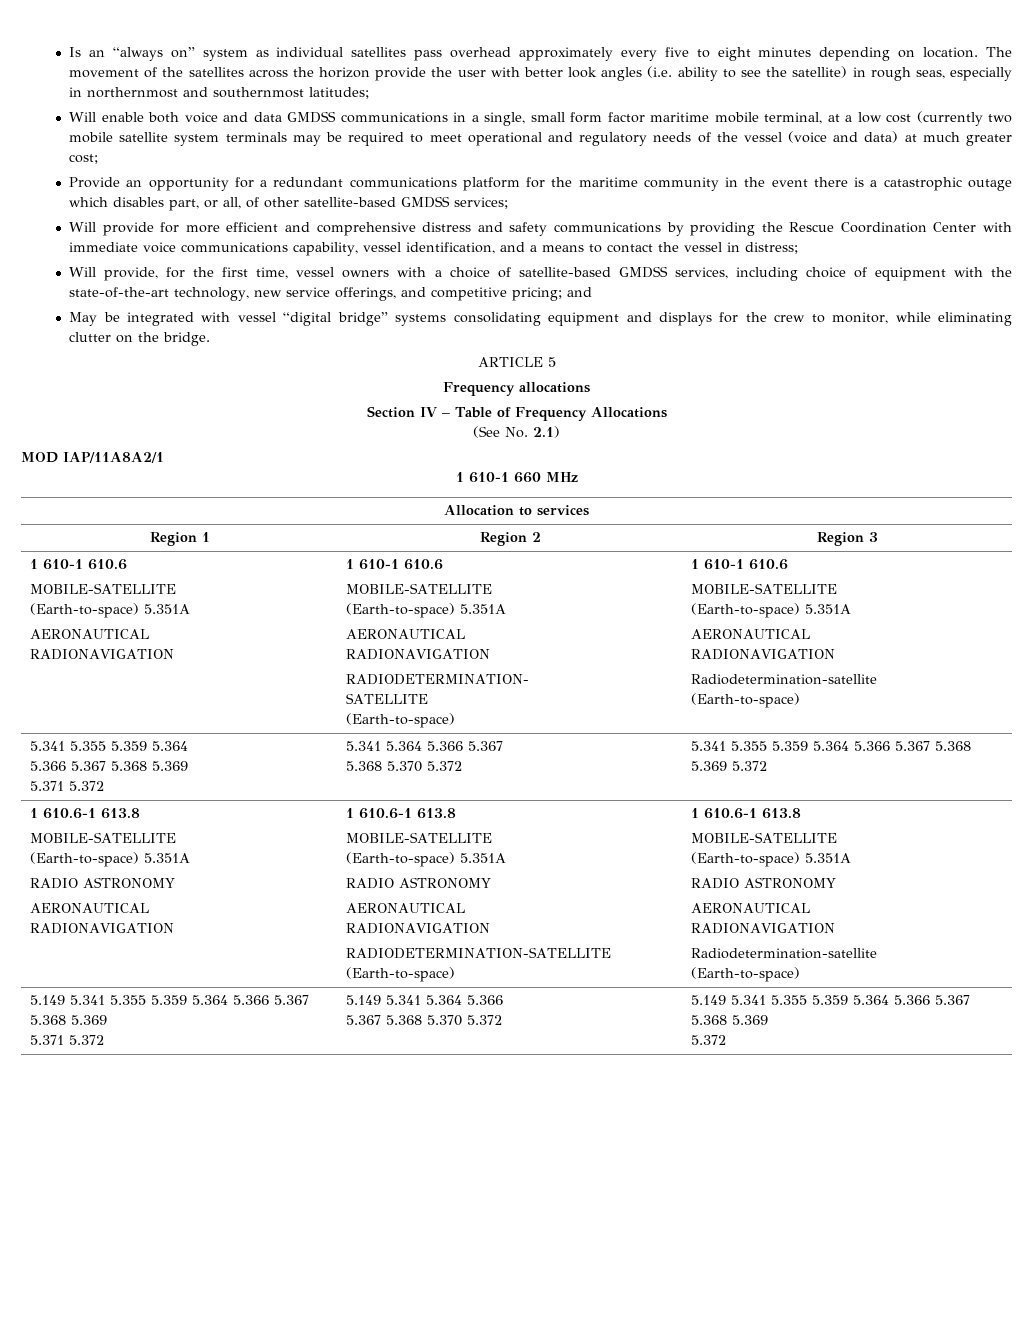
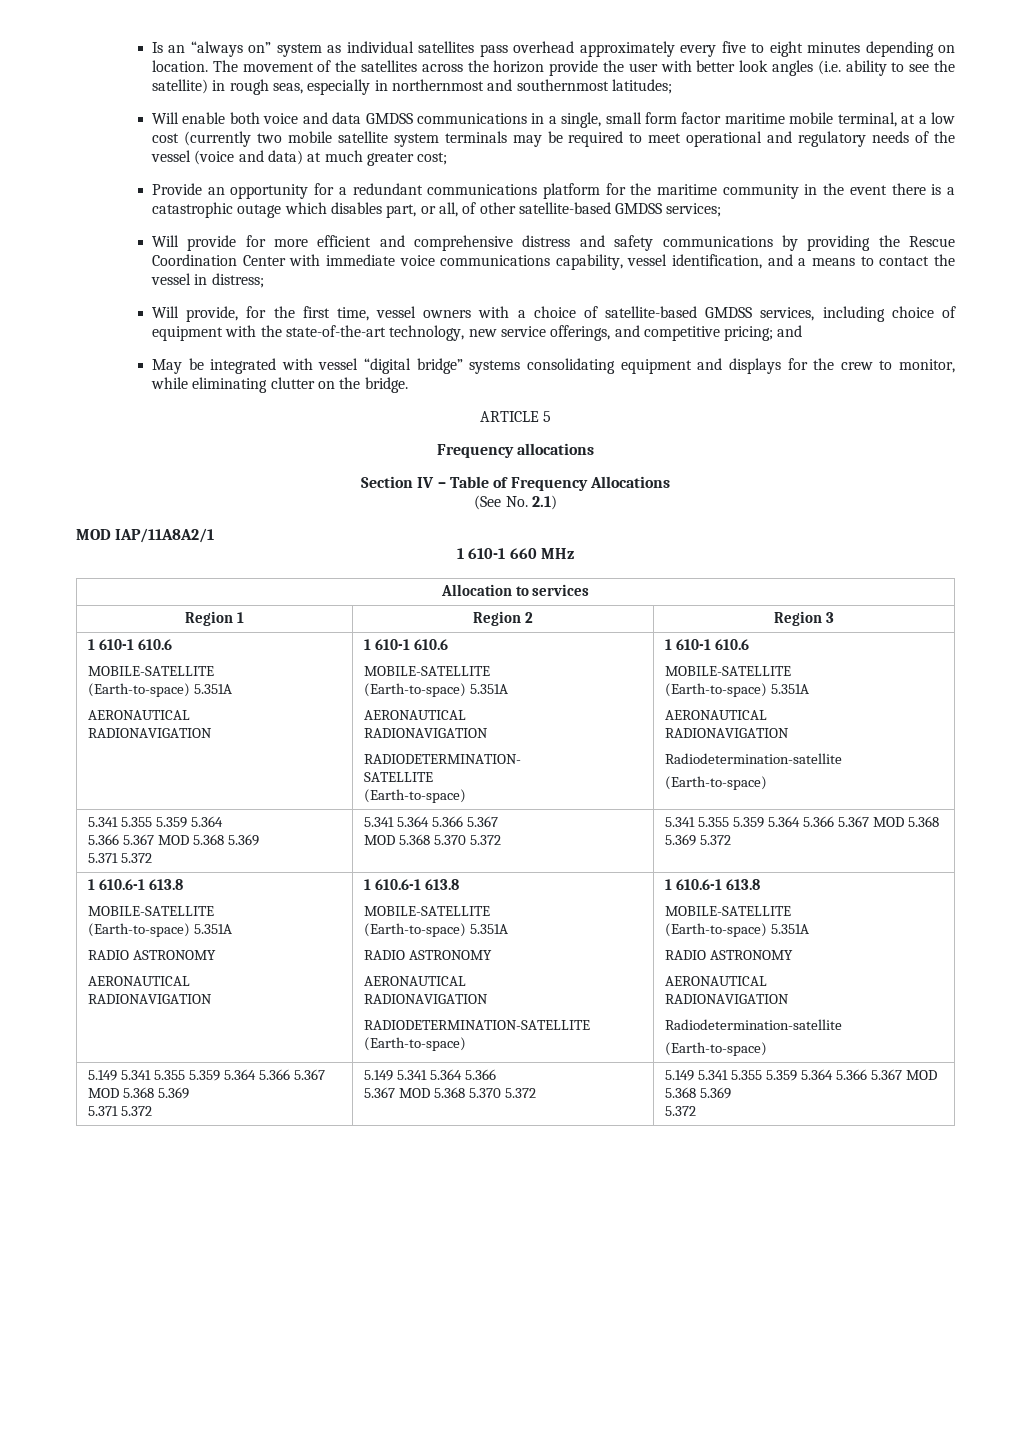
  Region 1 | Region 2 | Region 3
  1 610-1 610.6
  MOBILE-SATELLITE
  (Earth-to-space) 5.351A
  AERONAUTICAL
  RADIONAVIGATION | 1 610-1 610.6
  MOBILE-SATELLITE
  (Earth-to-space) 5.351A
  AERONAUTICAL
  RADIONAVIGATION
  RADIODETERMINATION-
  SATELLITE
  (Earth-to-space) | 1 610-1 610.6
  MOBILE-SATELLITE
  (Earth-to-space) 5.351A
  AERONAUTICAL
  RADIONAVIGATION
  Radiodetermination-satellite
  (Earth-to-space)
  5.341 5.355 5.359 5.364
- 5.366 5.367 5.368 5.369
+ 5.366 5.367 MOD 5.368 5.369
  5.371 5.372 | 5.341 5.364 5.366 5.367
- 5.368 5.370 5.372 | 5.341 5.355 5.359 5.364 5.366 5.367 5.368 5.369 5.372
+ MOD 5.368 5.370 5.372 | 5.341 5.355 5.359 5.364 5.366 5.367 MOD 5.368 5.369 5.372
  1 610.6-1 613.8
  MOBILE-SATELLITE
  (Earth-to-space) 5.351A
  RADIO ASTRONOMY
  AERONAUTICAL
  RADIONAVIGATION | 1 610.6-1 613.8
  MOBILE-SATELLITE
  (Earth-to-space) 5.351A
  RADIO ASTRONOMY
  AERONAUTICAL
  RADIONAVIGATION
  RADIODETERMINATION-SATELLITE (Earth-to-space) | 1 610.6-1 613.8
  MOBILE-SATELLITE
  (Earth-to-space) 5.351A
  RADIO ASTRONOMY
  AERONAUTICAL
  RADIONAVIGATION
  Radiodetermination-satellite
  (Earth-to-space)
- 5.149 5.341 5.355 5.359 5.364 5.366 5.367 5.368 5.369
+ 5.149 5.341 5.355 5.359 5.364 5.366 5.367 MOD 5.368 5.369
  5.371 5.372 | 5.149 5.341 5.364 5.366
- 5.367 5.368 5.370 5.372 | 5.149 5.341 5.355 5.359 5.364 5.366 5.367 5.368 5.369
+ 5.367 MOD 5.368 5.370 5.372 | 5.149 5.341 5.355 5.359 5.364 5.366 5.367 MOD 5.368 5.369

